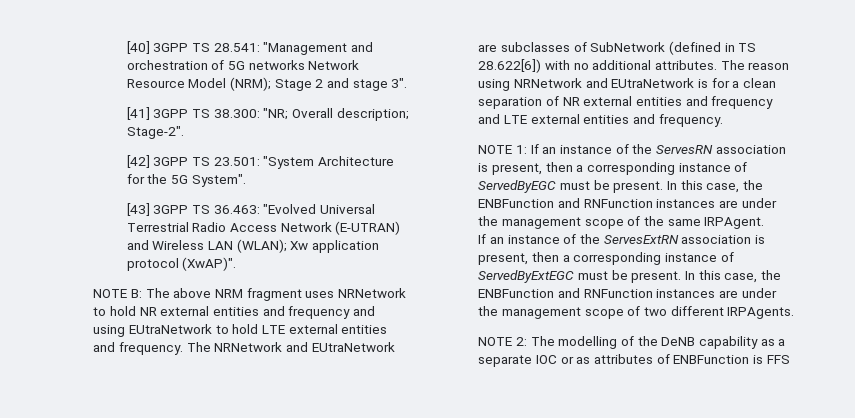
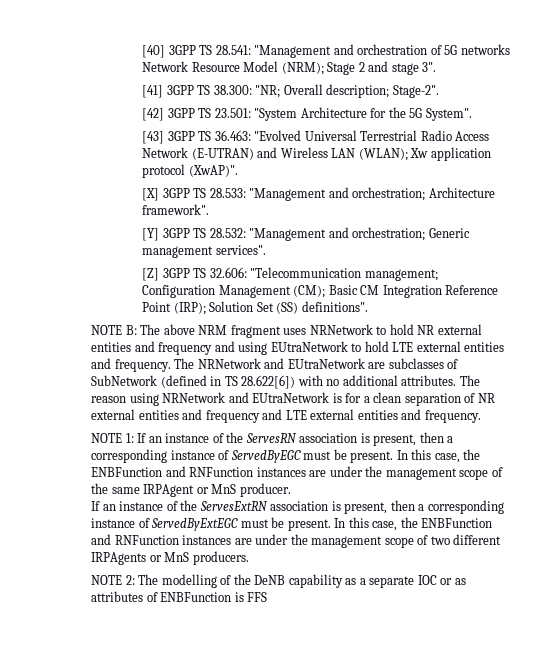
+ [X] 3GPP TS 28.533: "Management and orchestration; Architecture framework".
+ [Y] 3GPP TS 28.532: "Management and orchestration; Generic management services".
+ [Z] 3GPP TS 32.606: "Telecommunication management; Configuration Management (CM); Basic CM Integration Reference Point (IRP); Solution Set (SS) definitions".
- In this case, the ENBFunction and RNFunction instances are under the management scope of the same IRPAgent.
+ In this case, the ENBFunction and RNFunction instances are under the management scope of the same IRPAgent or MnS producer.
- In this case, the ENBFunction and RNFunction instances are under the management scope of two different IRPAgents.
+ In this case, the ENBFunction and RNFunction instances are under the management scope of two different IRPAgents or MnS producers.

